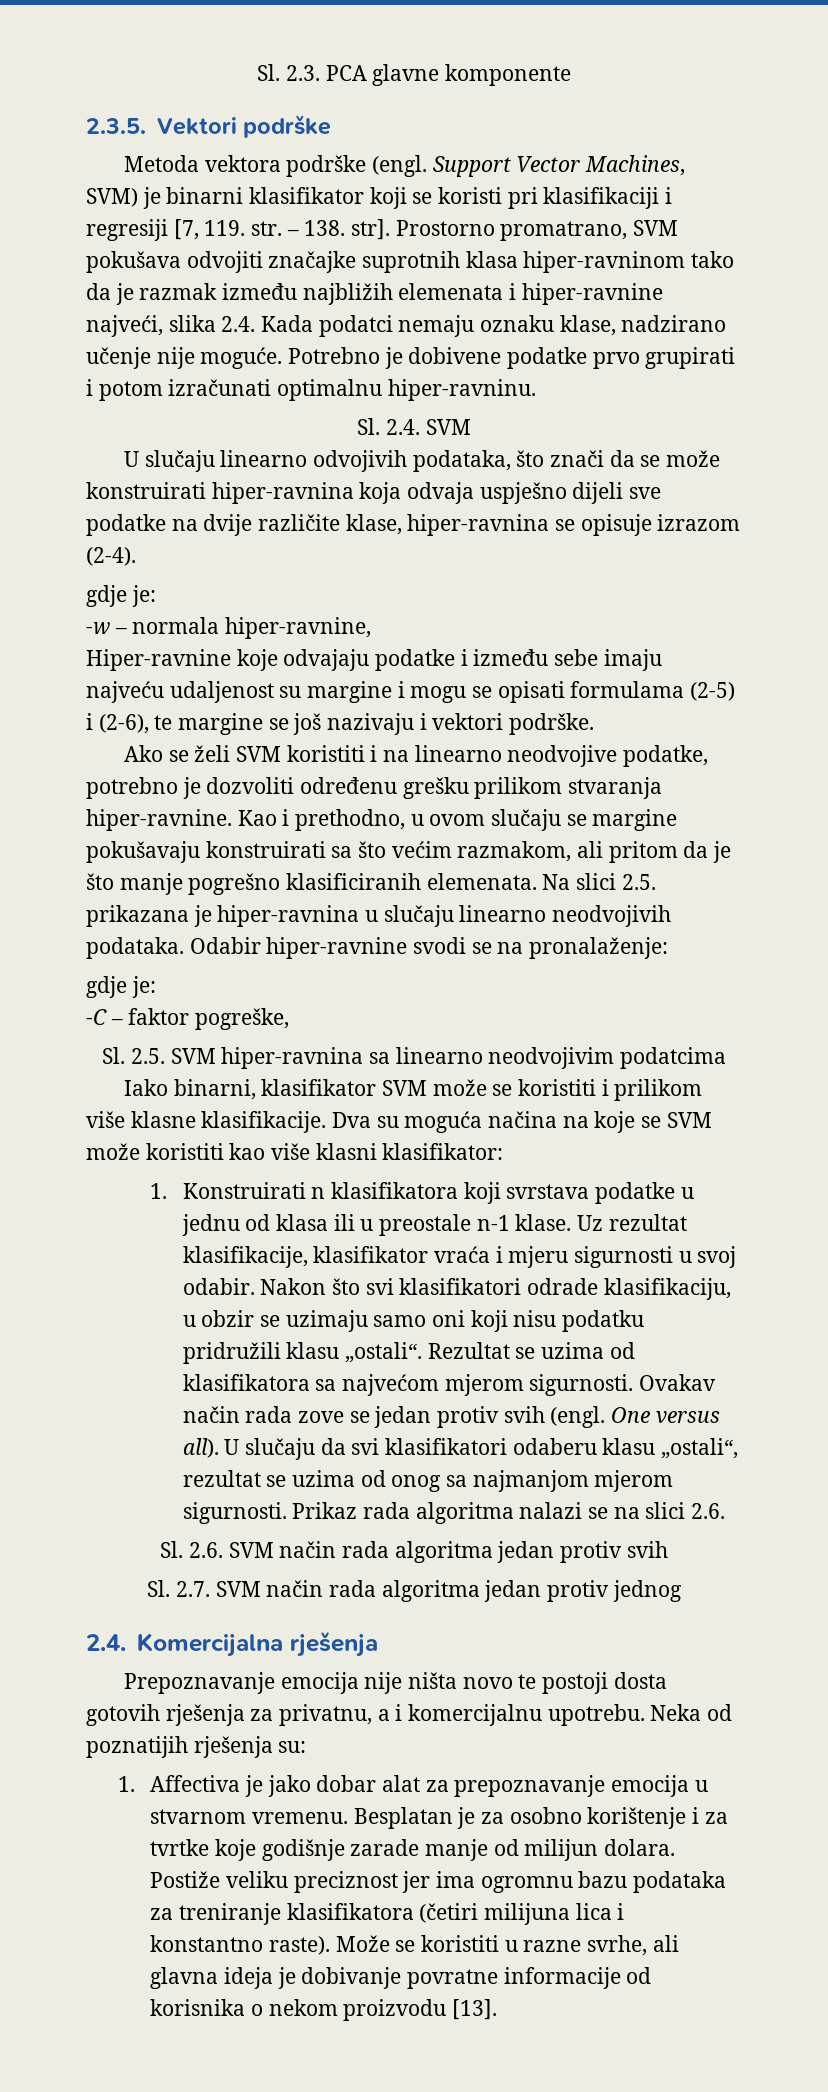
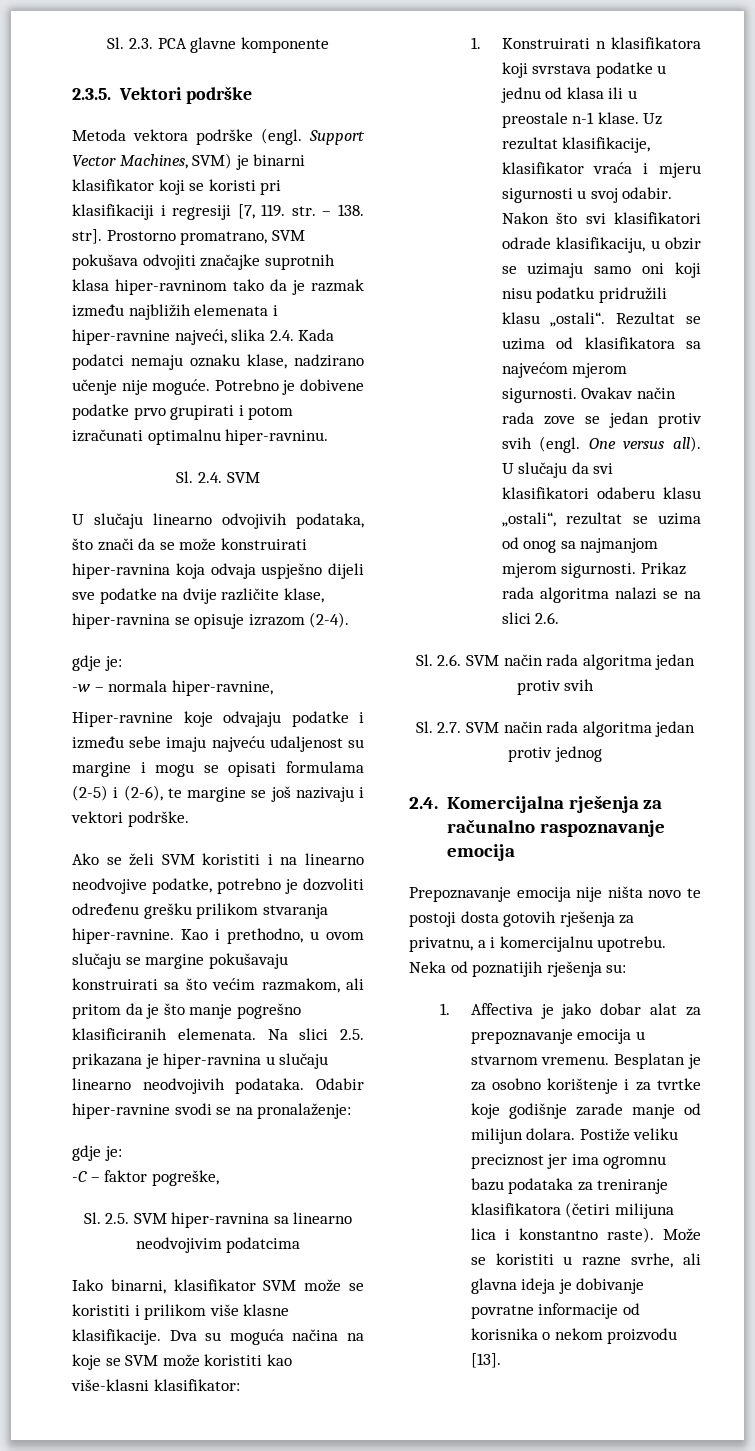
- Dva su moguća načina na koje se SVM može koristiti kao više klasni klasifikator:
+ Dva su moguća načina na koje se SVM može koristiti kao više-klasni klasifikator:
- 2.4. Komercijalna rješenja
+ 2.4. Komercijalna rješenja za računalno raspoznavanje emocija

